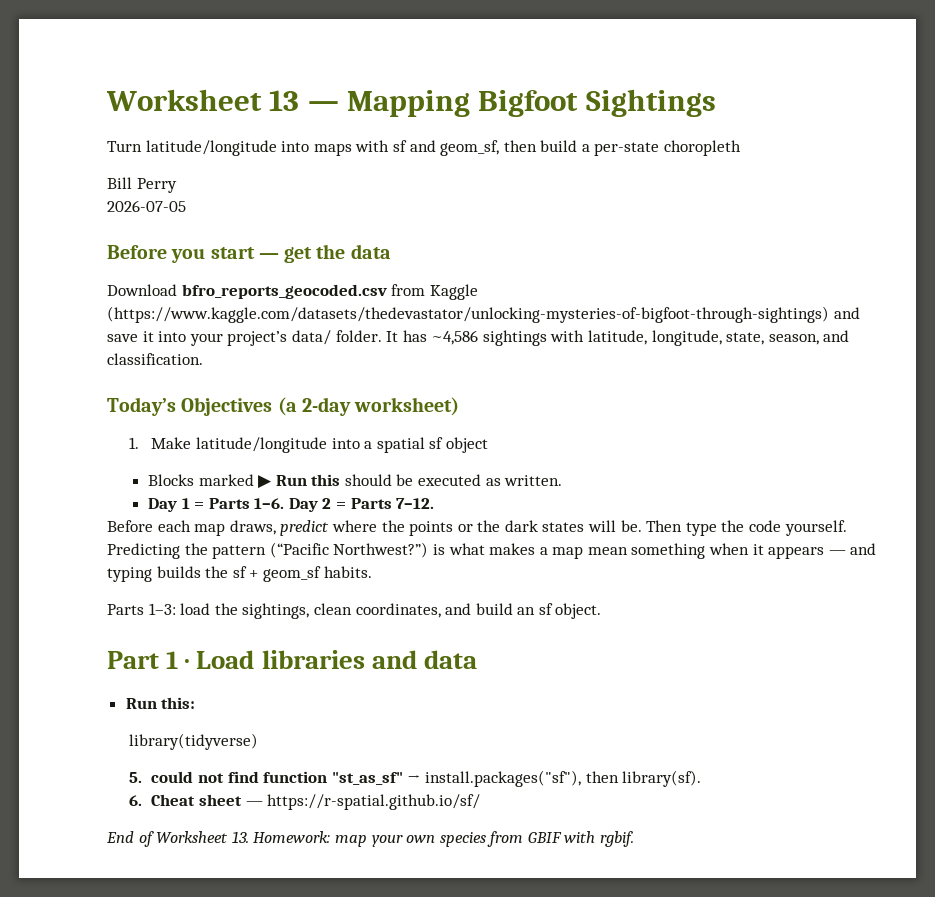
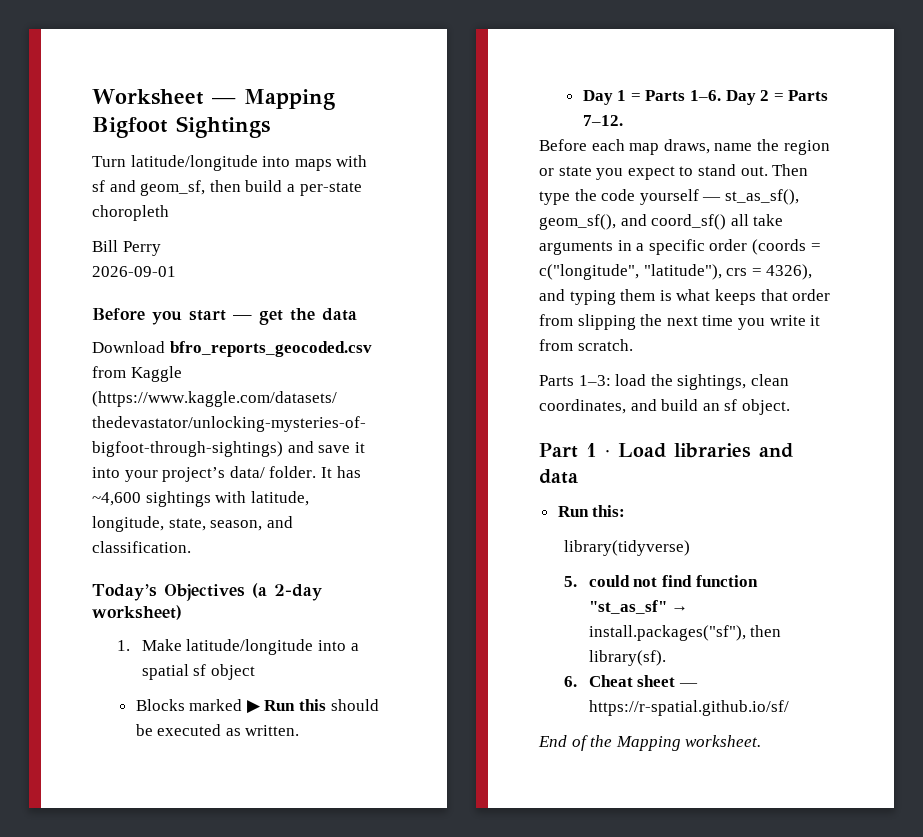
- Worksheet 13 — Mapping Bigfoot Sightings
+ Worksheet — Mapping Bigfoot Sightings
- 2026-07-05
+ 2026-09-01
- It has ~4,586 sightings with latitude, longitude, state, season, and classification.
+ It has ~4,600 sightings with latitude, longitude, state, season, and classification.
- Before each map draws, predict where the points or the dark states will be. Then type the code yourself. Predicting the pattern (“Pacific Northwest?”) is what makes a map mean something when it appears — and typing builds the sf + geom_sf habits.
+ Before each map draws, name the region or state you expect to stand out. Then type the code yourself — st_as_sf(), geom_sf(), and coord_sf() all take arguments in a specific order (coords = c("longitude", "latitude"), crs = 4326), and typing them is what keeps that order from slipping the next time you write it from scratch.
- End of Worksheet 13. Homework: map your own species from GBIF with rgbif.
+ End of the Mapping worksheet.

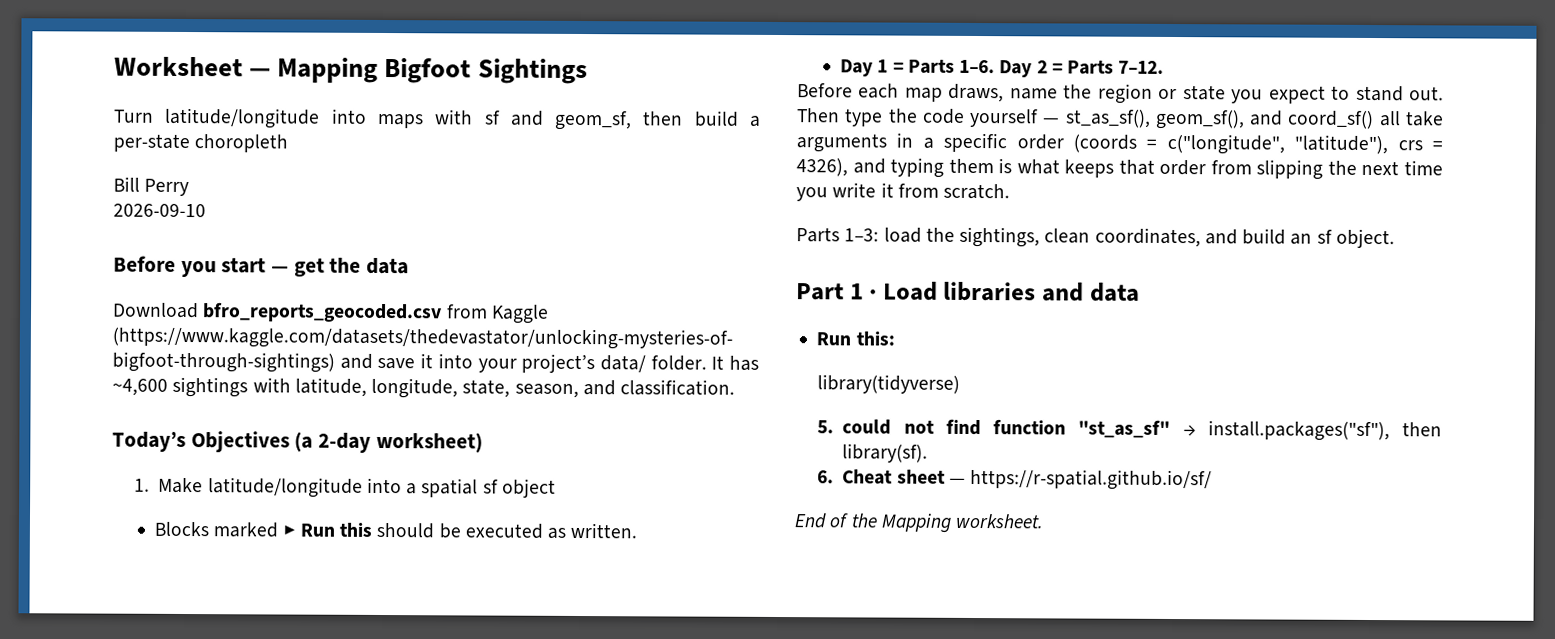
- 2026-09-01
+ 2026-09-10

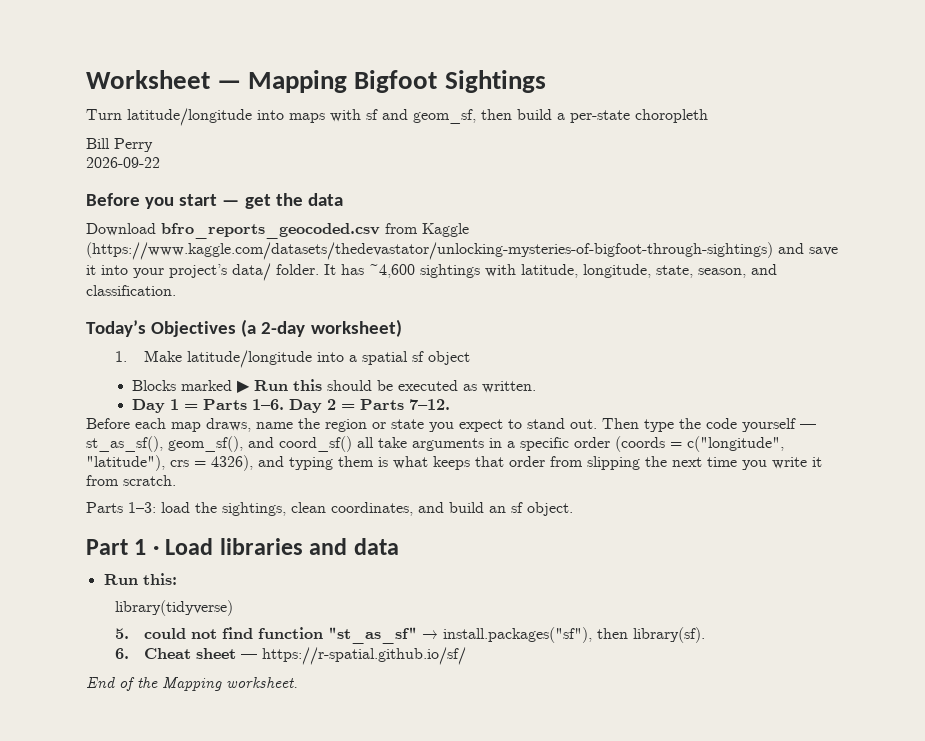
- 2026-09-10
+ 2026-09-22

